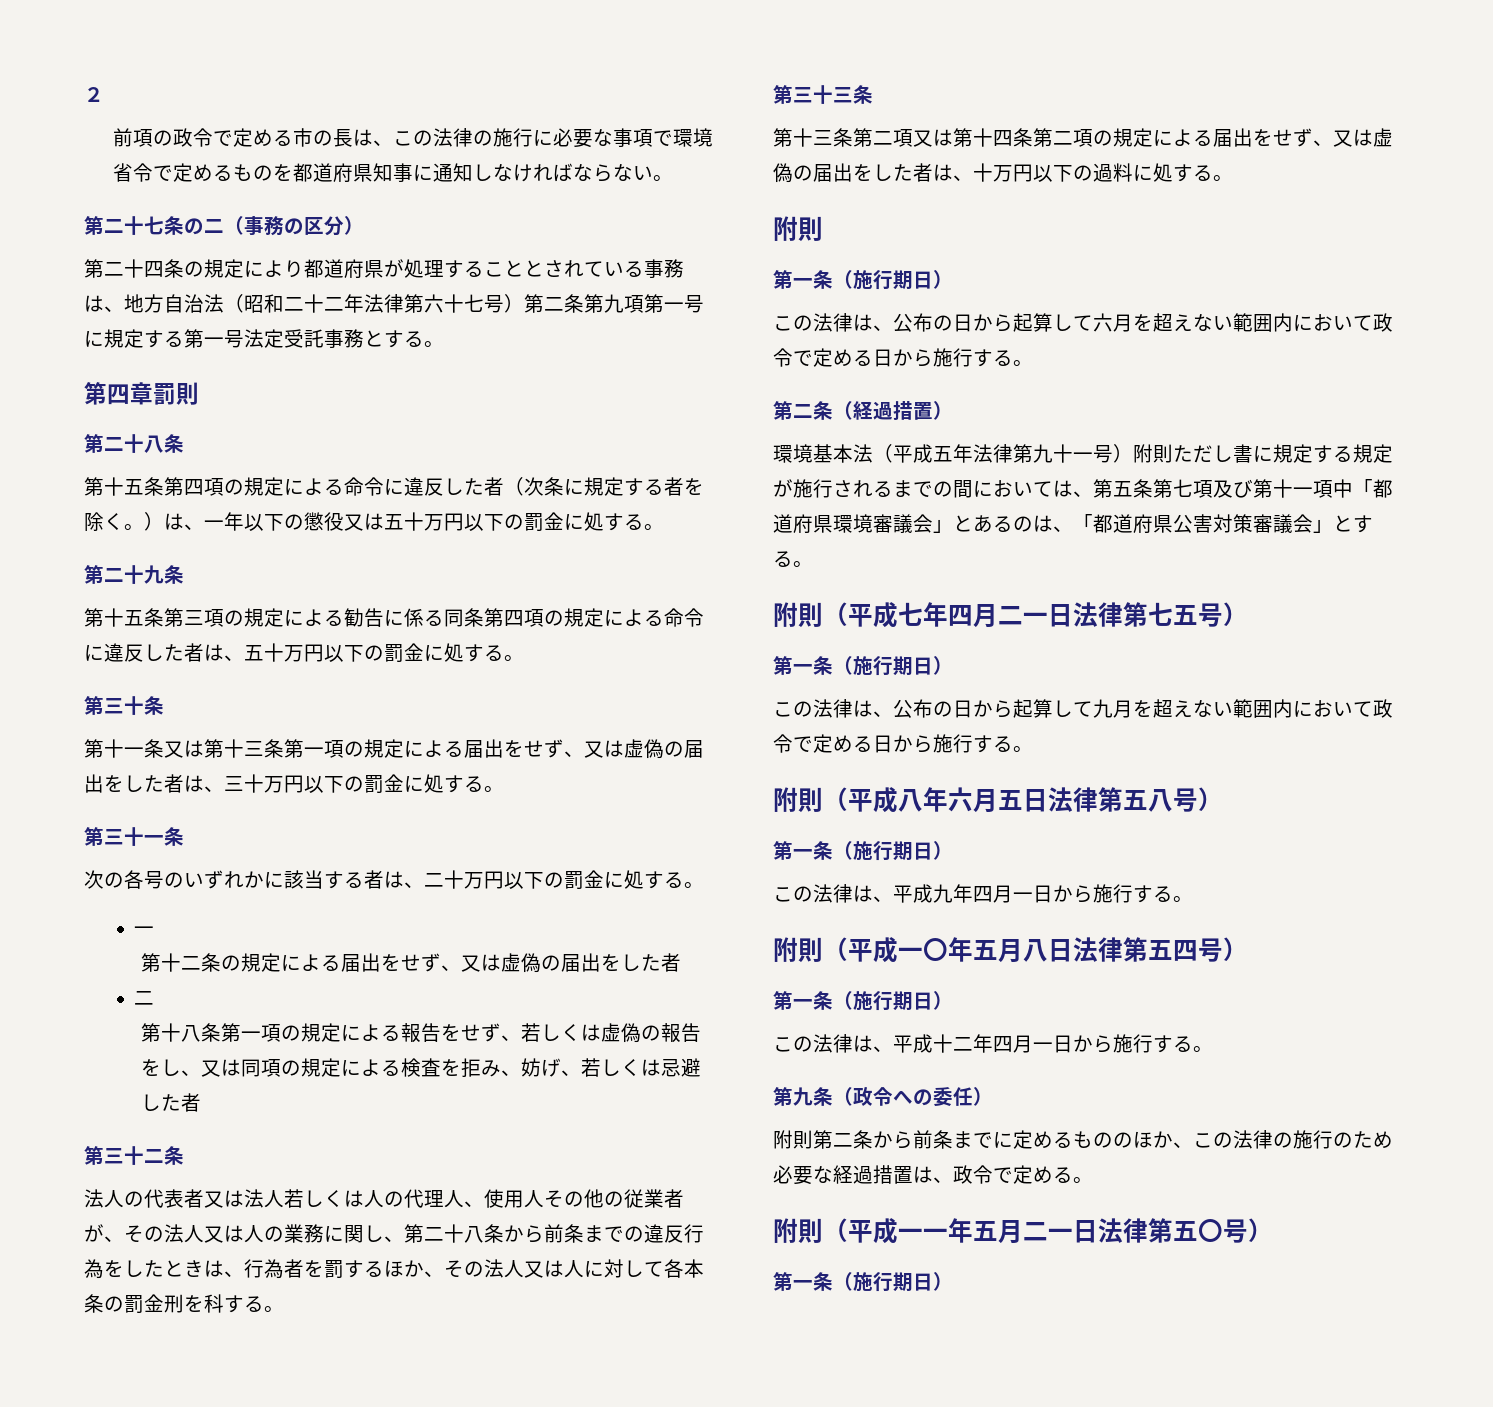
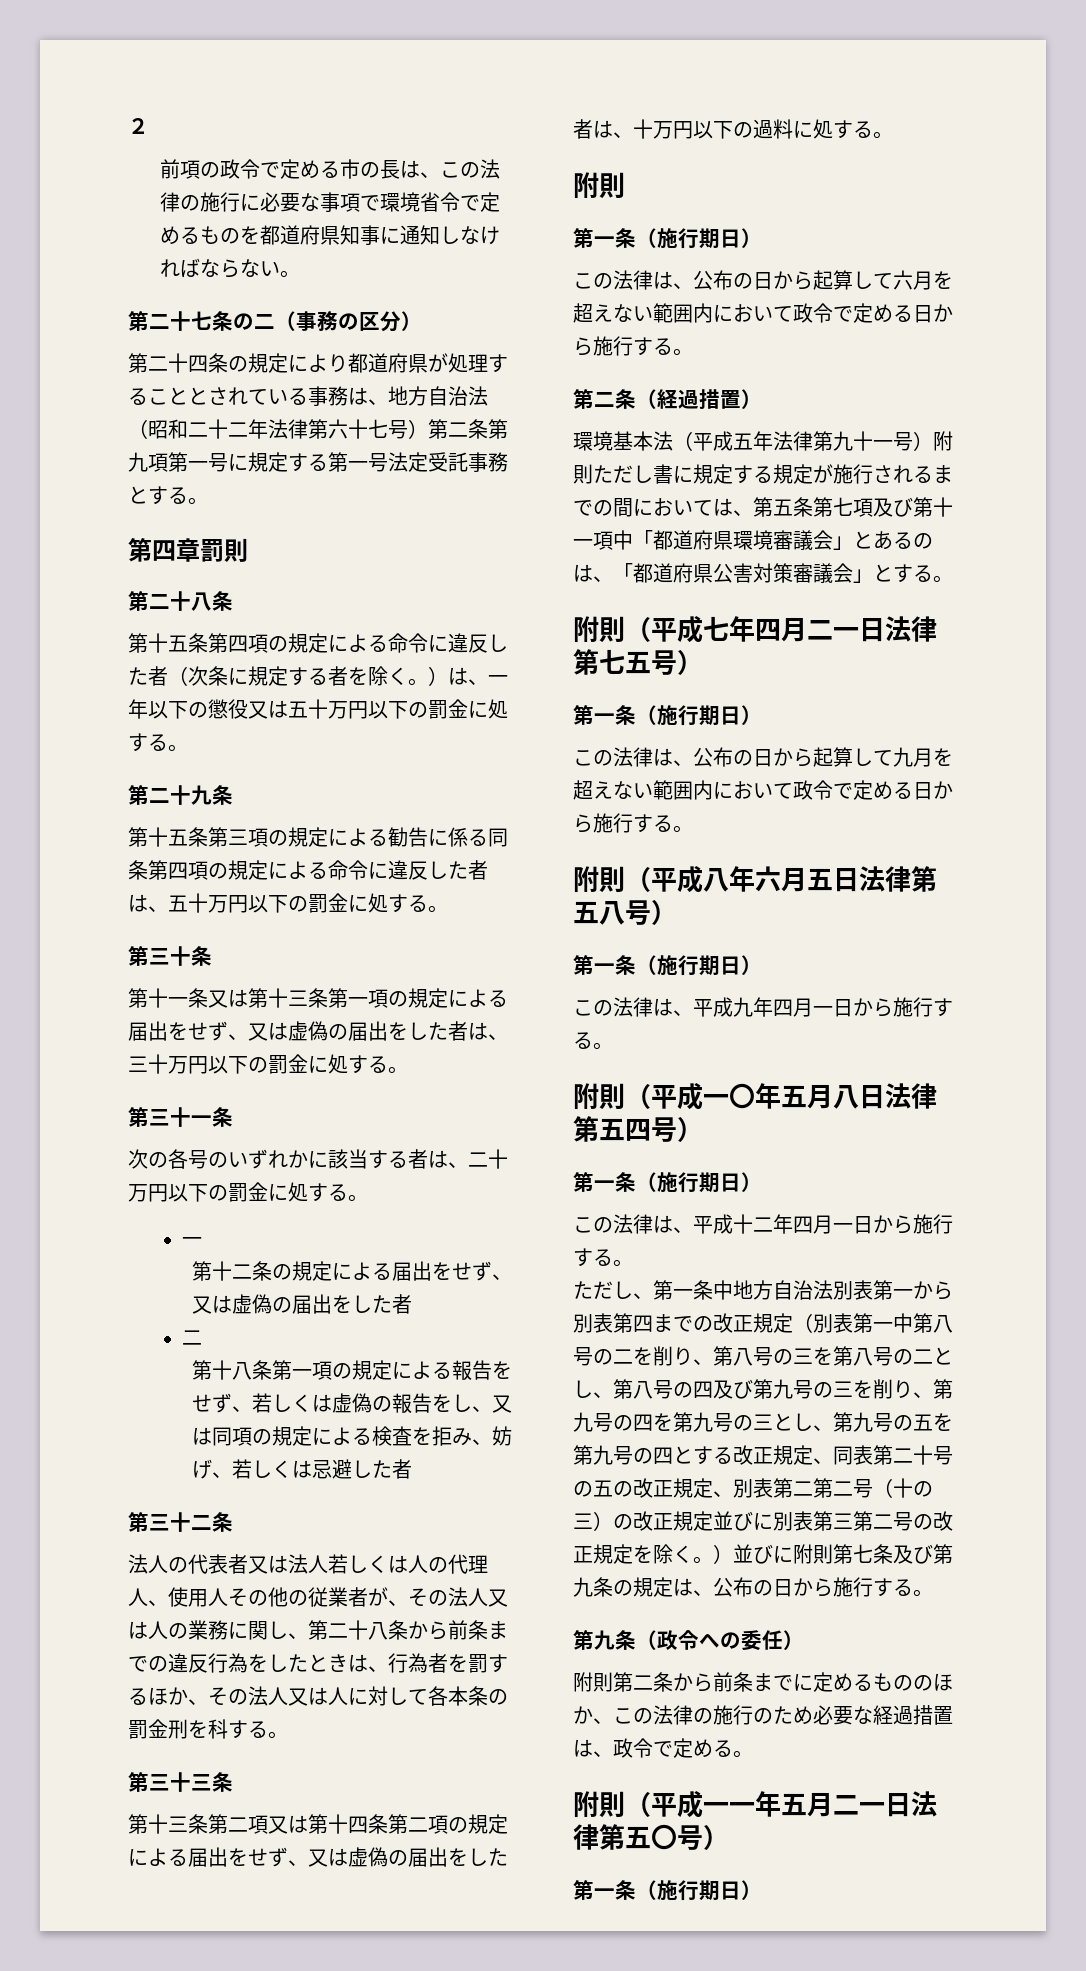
+ ただし、第一条中地方自治法別表第一から別表第四までの改正規定（別表第一中第八号の二を削り、第八号の三を第八号の二とし、第八号の四及び第九号の三を削り、第九号の四を第九号の三とし、第九号の五を第九号の四とする改正規定、同表第二十号の五の改正規定、別表第二第二号（十の三）の改正規定並びに別表第三第二号の改正規定を除く。）並びに附則第七条及び第九条の規定は、公布の日から施行する。

